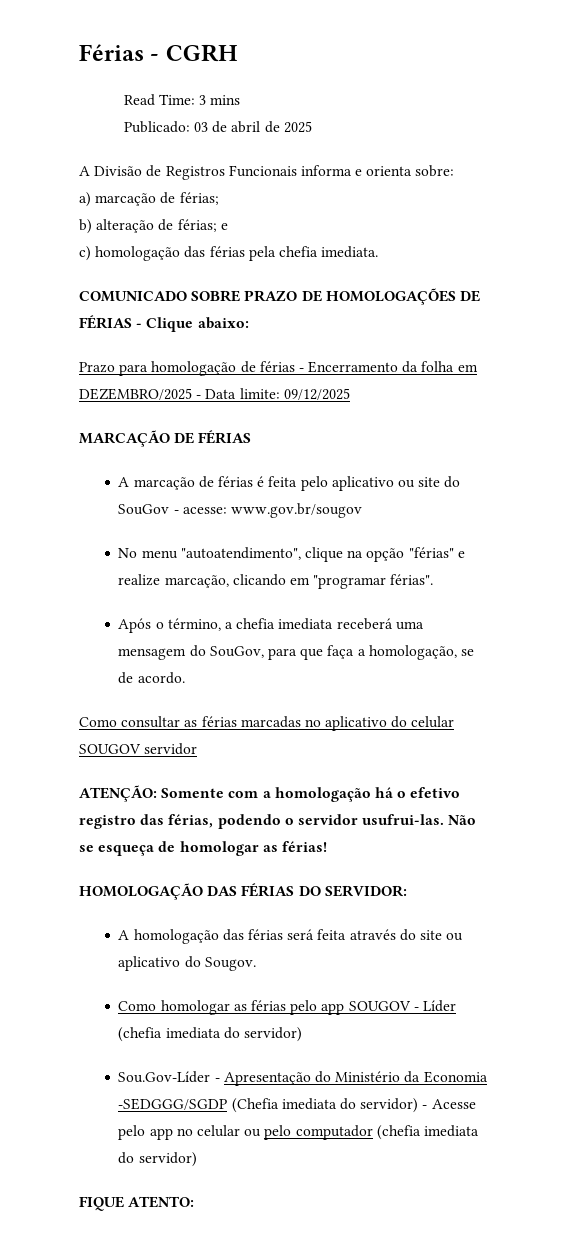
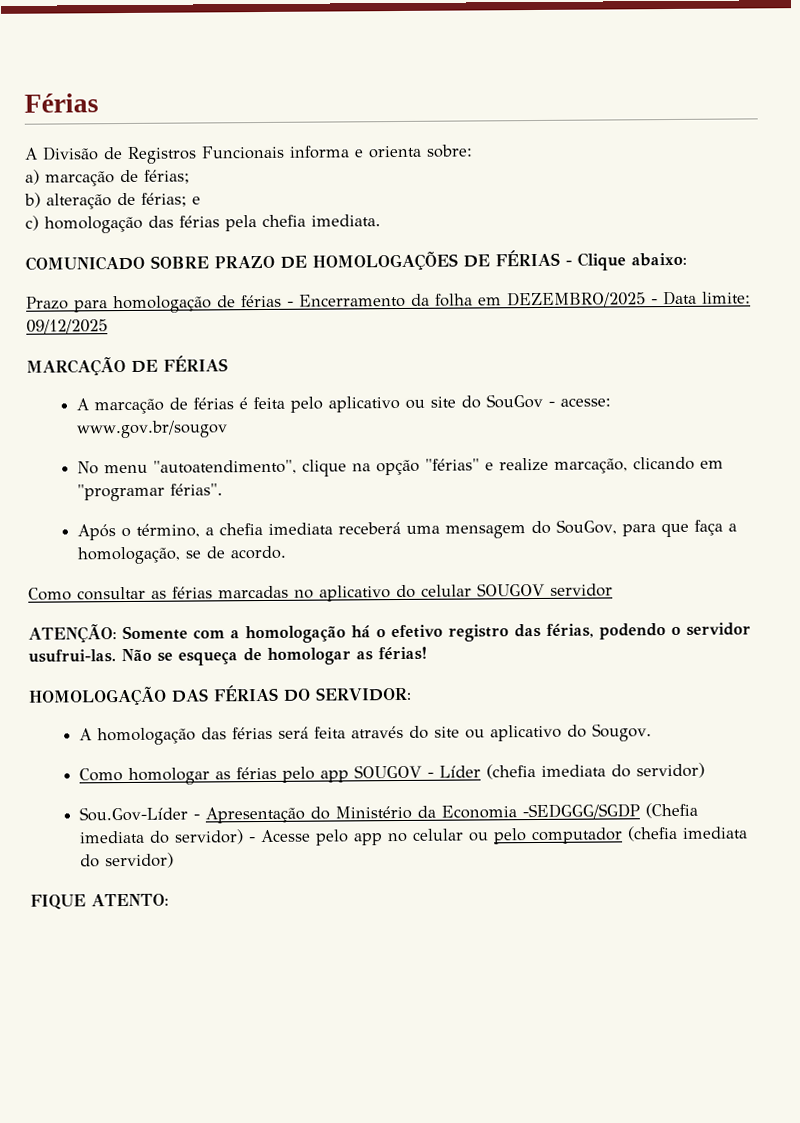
- Férias - CGRH
- Read Time: 3 mins
- Publicado: 03 de abril de 2025
+ Férias

